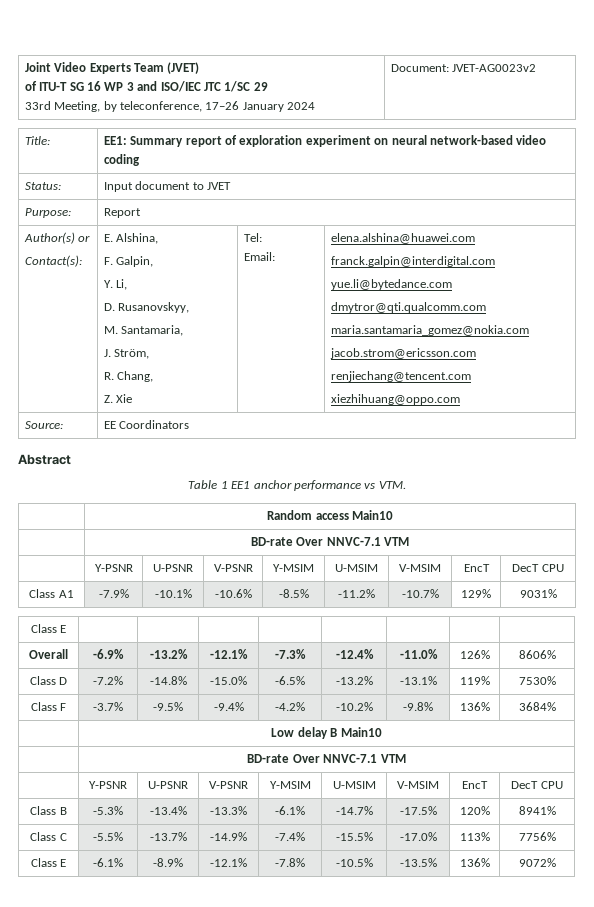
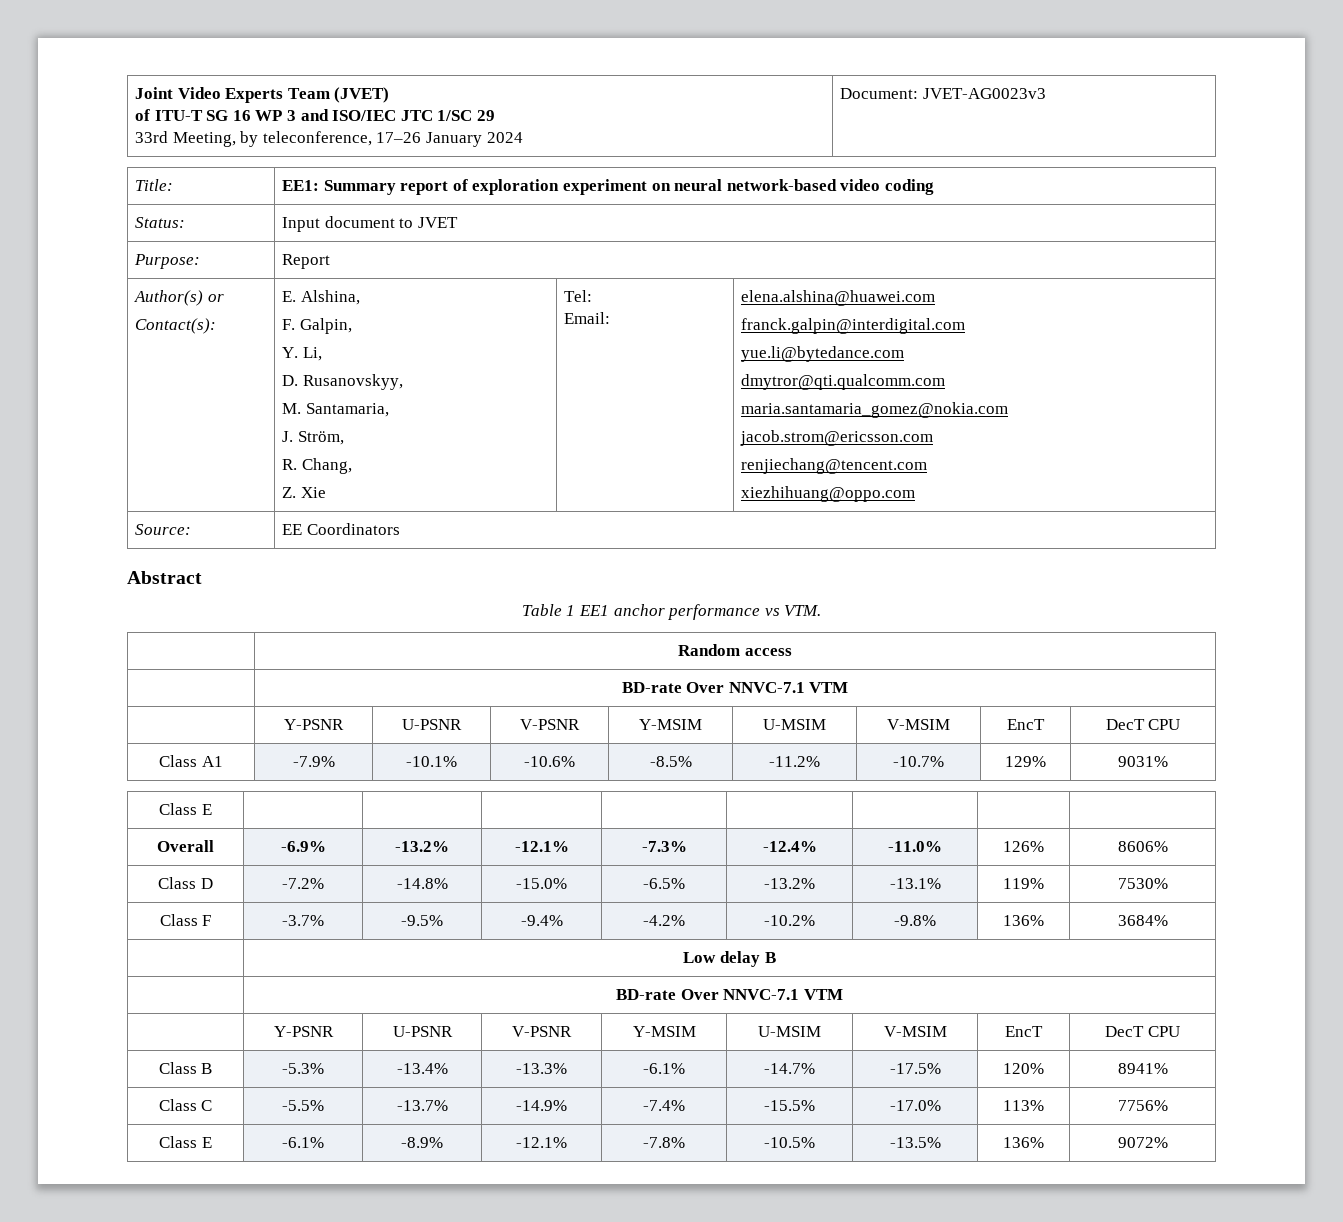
  Joint Video Experts Team (JVET)
  of ITU-T SG 16 WP 3 and ISO/IEC JTC 1/SC 29
- 33rd Meeting, by teleconference, 17–26 January 2024 | Document: JVET-AG0023v2
+ 33rd Meeting, by teleconference, 17–26 January 2024 | Document: JVET-AG0023v3
- | Random access Main10
+ | Random access
- | Low delay B Main10
+ | Low delay B

